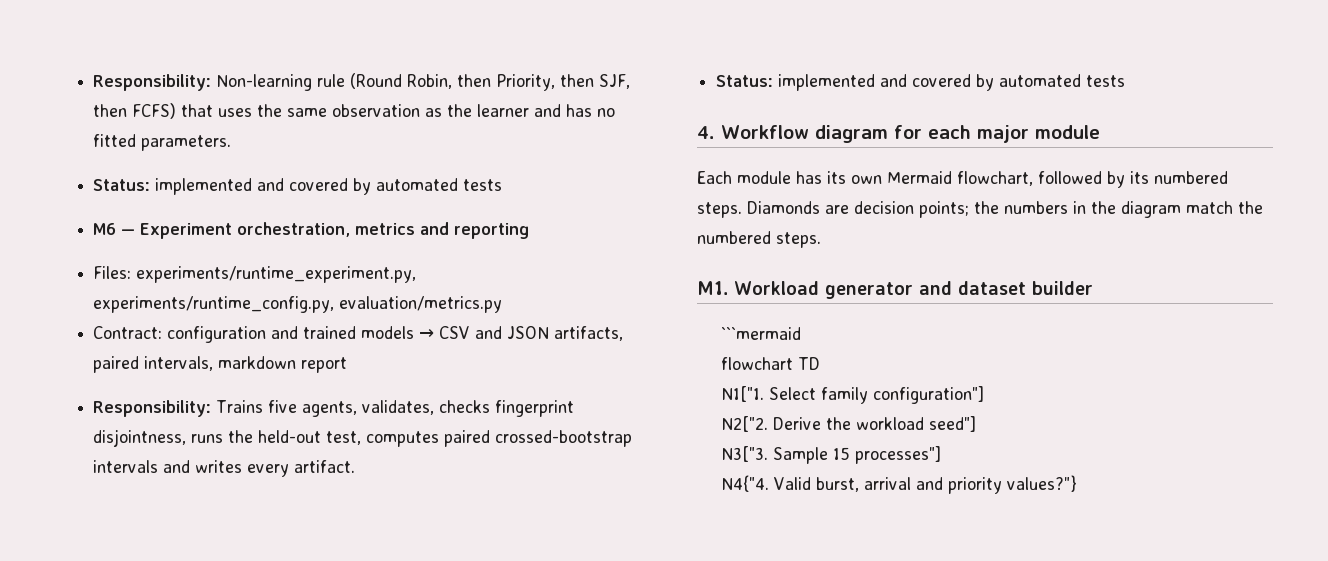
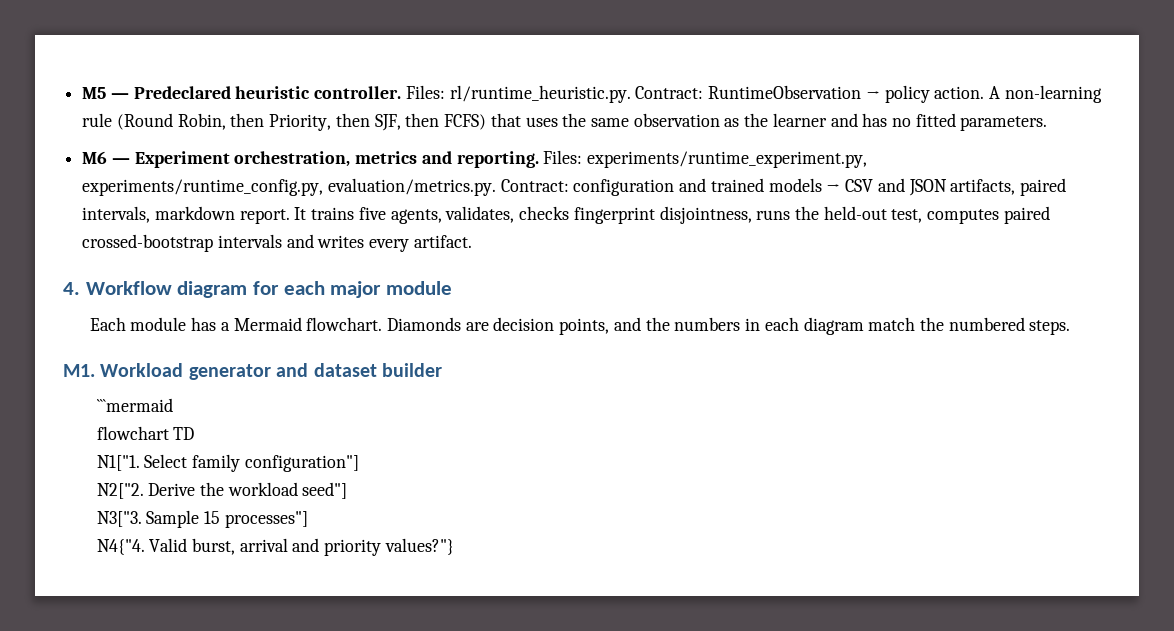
- Responsibility: Non-learning rule (Round Robin, then Priority, then SJF, then FCFS) that uses the same observation as the learner and has no fitted parameters.
- Status: implemented and covered by automated tests
+ M5 — Predeclared heuristic controller. Files: rl/runtime_heuristic.py. Contract: RuntimeObservation → policy action. A non-learning rule (Round Robin, then Priority, then SJF, then FCFS) that uses the same observation as the learner and has no fitted parameters.
- M6 — Experiment orchestration, metrics and reporting
- Files: experiments/runtime_experiment.py, experiments/runtime_config.py, evaluation/metrics.py
- Contract: configuration and trained models → CSV and JSON artifacts, paired intervals, markdown report
- Responsibility: Trains five agents, validates, checks fingerprint disjointness, runs the held-out test, computes paired crossed-bootstrap intervals and writes every artifact.
- Status: implemented and covered by automated tests
+ M6 — Experiment orchestration, metrics and reporting. Files: experiments/runtime_experiment.py, experiments/runtime_config.py, evaluation/metrics.py. Contract: configuration and trained models → CSV and JSON artifacts, paired intervals, markdown report. It trains five agents, validates, checks fingerprint disjointness, runs the held-out test, computes paired crossed-bootstrap intervals and writes every artifact.
- Each module has its own Mermaid flowchart, followed by its numbered steps.
+ Each module has a Mermaid flowchart.
- Diamonds are decision points; the numbers in the diagram match the numbered steps.
+ Diamonds are decision points, and the numbers in each diagram match the numbered steps.

